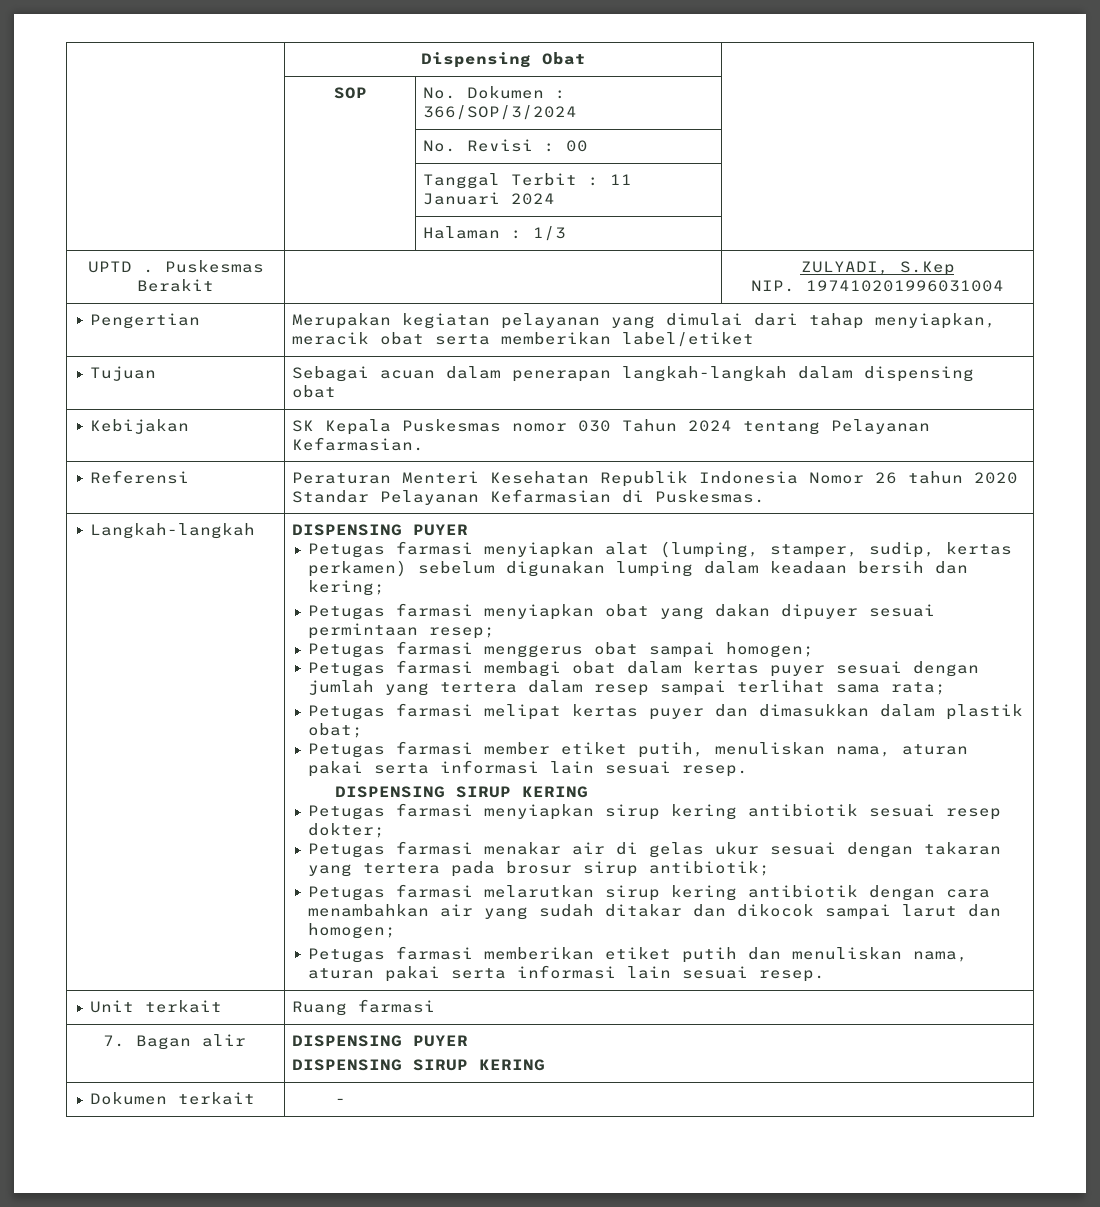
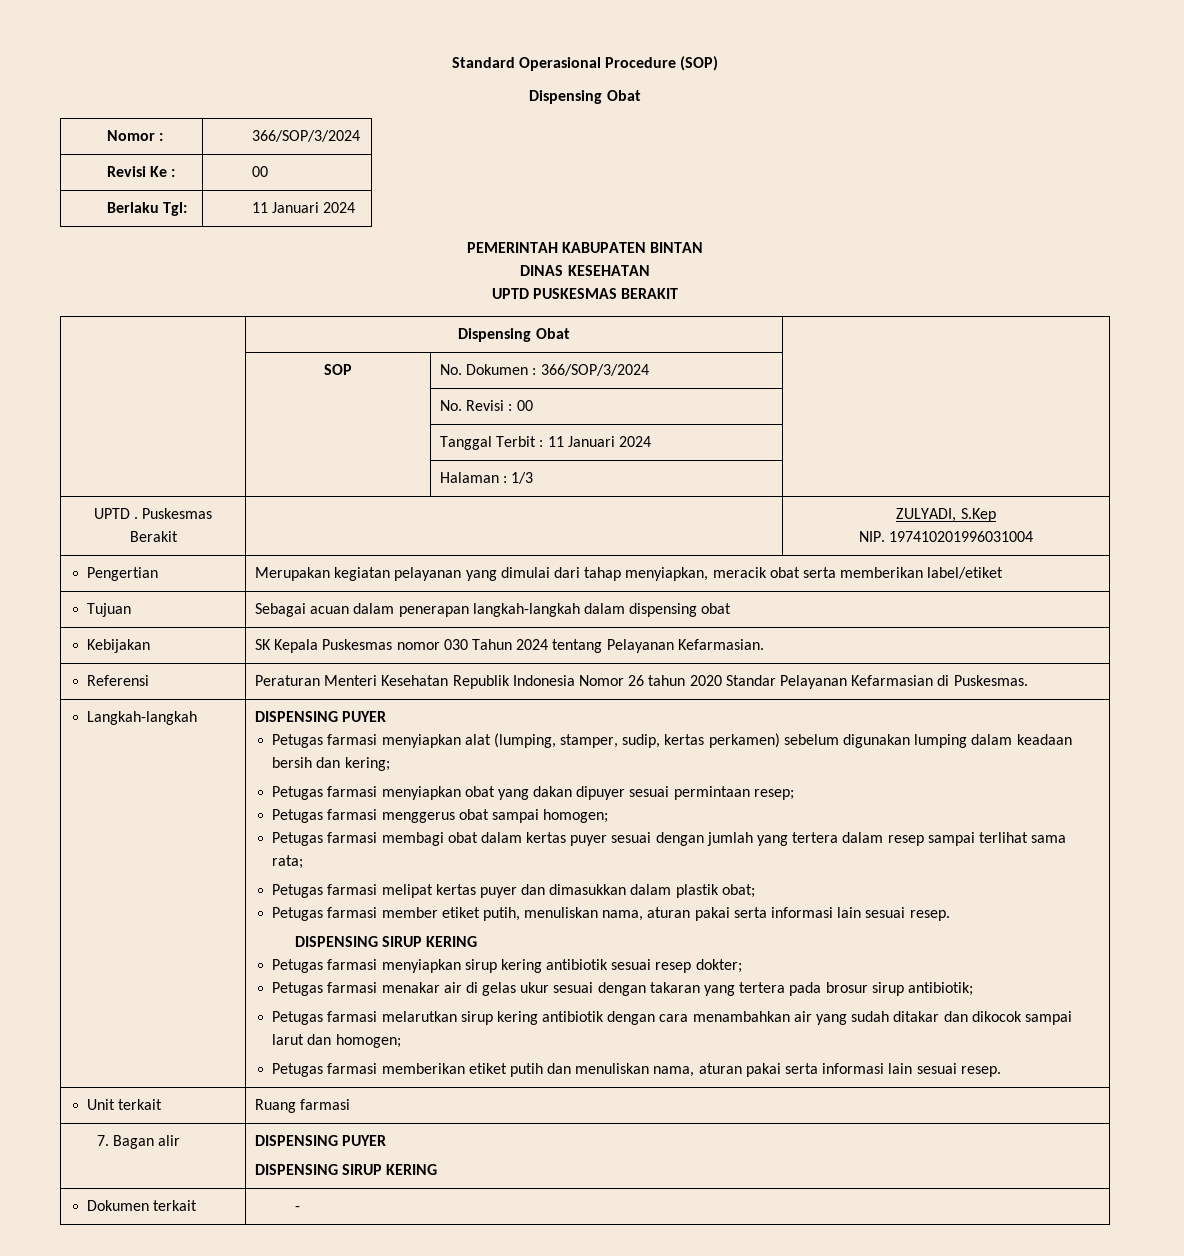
+ Standard Operasional Procedure (SOP)
+ Dispensing Obat
+ Nomor : | 366/SOP/3/2024
+ Revisi Ke : | 00
+ Berlaku Tgl: | 11 Januari 2024
+ PEMERINTAH KABUPATEN BINTAN
+ DINAS KESEHATAN
+ UPTD PUSKESMAS BERAKIT

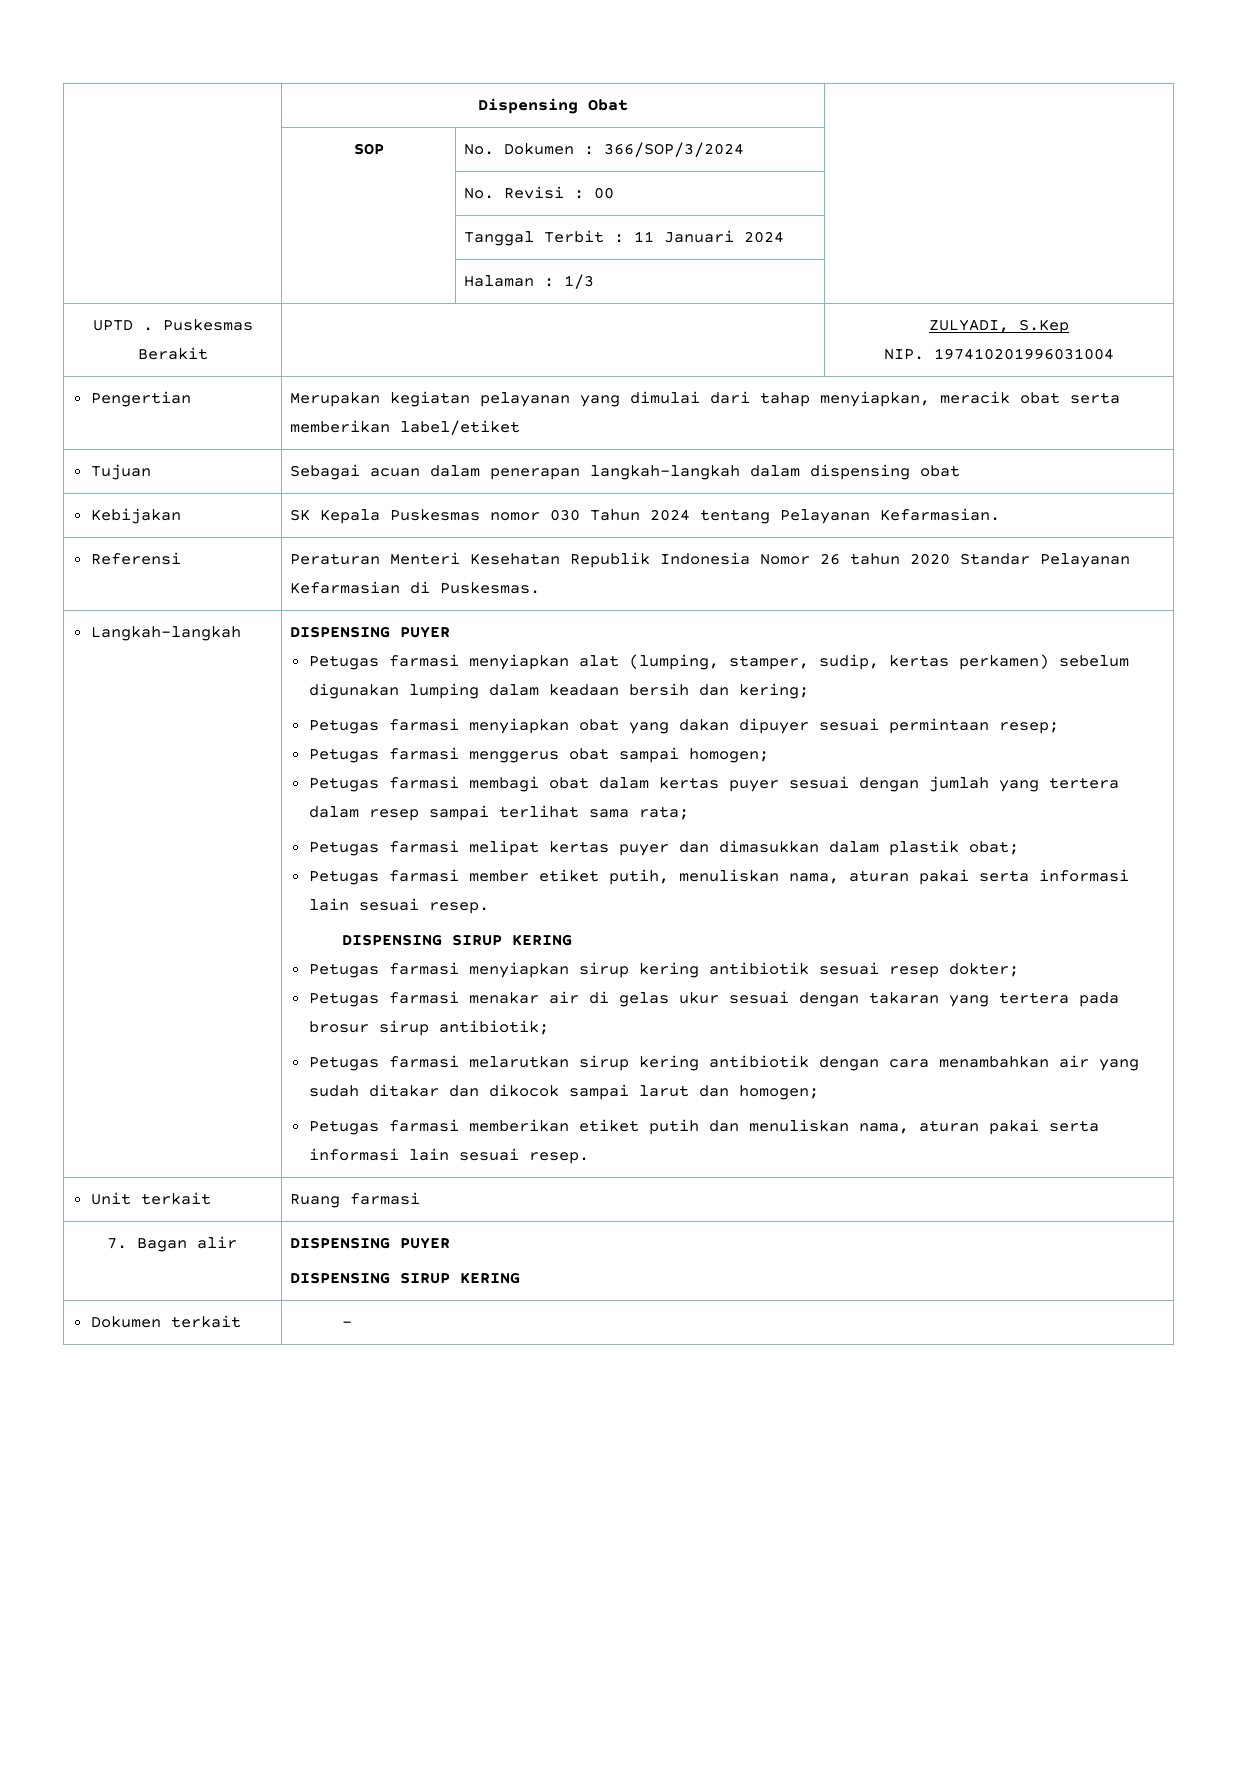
- Standard Operasional Procedure (SOP)
- Dispensing Obat
- Nomor : | 366/SOP/3/2024
- Revisi Ke : | 00
- Berlaku Tgl: | 11 Januari 2024
- PEMERINTAH KABUPATEN BINTAN
- DINAS KESEHATAN
- UPTD PUSKESMAS BERAKIT

